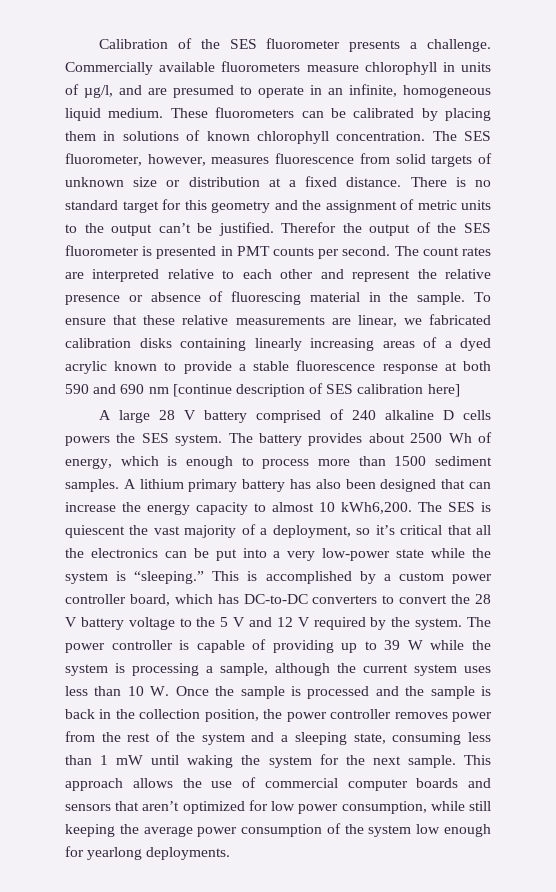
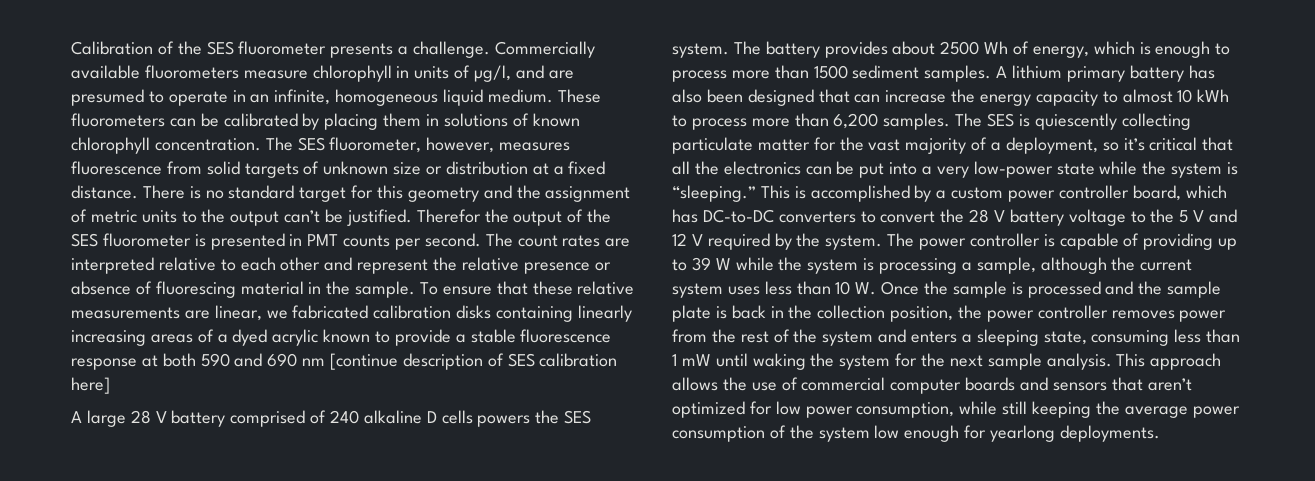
- A lithium primary battery has also been designed that can increase the energy capacity to almost 10 kWh6,200. The SES is quiescent the vast majority of a deployment, so it’s critical that all the electronics can be put into a very low-power state while the system is “sleeping.”
+ A lithium primary battery has also been designed that can increase the energy capacity to almost 10 kWh to process more than 6,200 samples. The SES is quiescently collecting particulate matter for the vast majority of a deployment, so it’s critical that all the electronics can be put into a very low-power state while the system is “sleeping.”
- The power controller is capable of providing up to 39 W while the system is processing a sample, although the current system uses less than 10 W. Once the sample is processed and the sample is back in the collection position, the power controller removes power from the rest of the system and a sleeping state, consuming less than 1 mW until waking the system for the next sample.
+ The power controller is capable of providing up to 39 W while the system is processing a sample, although the current system uses less than 10 W. Once the sample is processed and the sample plate is back in the collection position, the power controller removes power from the rest of the system and enters a sleeping state, consuming less than 1 mW until waking the system for the next sample analysis.

